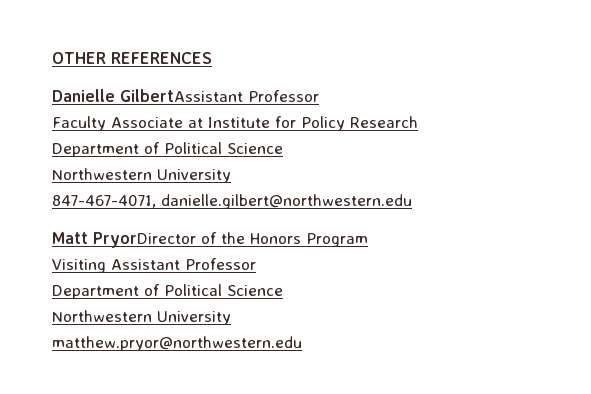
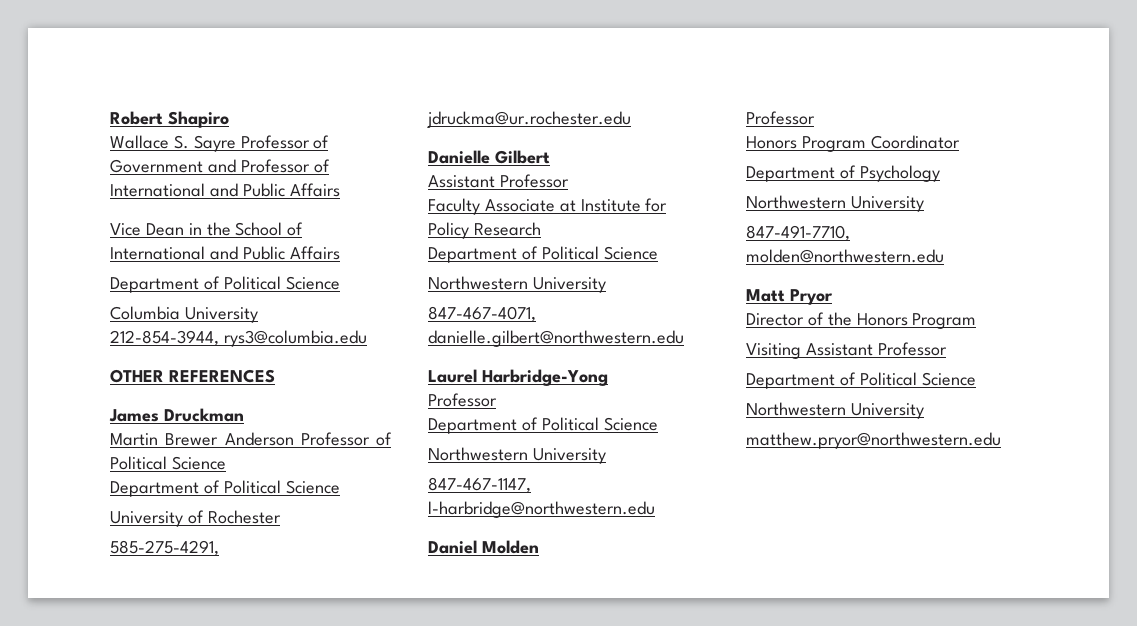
+ Robert Shapiro
+ Wallace S. Sayre Professor of Government and Professor of International and Public Affairs
+ Vice Dean in the School of International and Public Affairs
+ Department of Political Science
+ Columbia University
+ 212-854-3944, rys3@columbia.edu
  OTHER REFERENCES
+ James Druckman
+ Martin Brewer Anderson Professor of Political Science
+ Department of Political Science
+ University of Rochester
+ 585-275-4291, jdruckma@ur.rochester.edu
- Danielle GilbertAssistant Professor
+ Danielle Gilbert
+ Assistant Professor
+ Laurel Harbridge-Yong
+ Professor
+ Department of Political Science
+ Northwestern University
+ 847-467-1147, l-harbridge@northwestern.edu
+ Daniel Molden
+ Professor
+ Honors Program Coordinator
+ Department of Psychology
+ Northwestern University
+ 847-491-7710, molden@northwestern.edu
- Matt PryorDirector of the Honors Program
+ Matt Pryor
+ Director of the Honors Program

